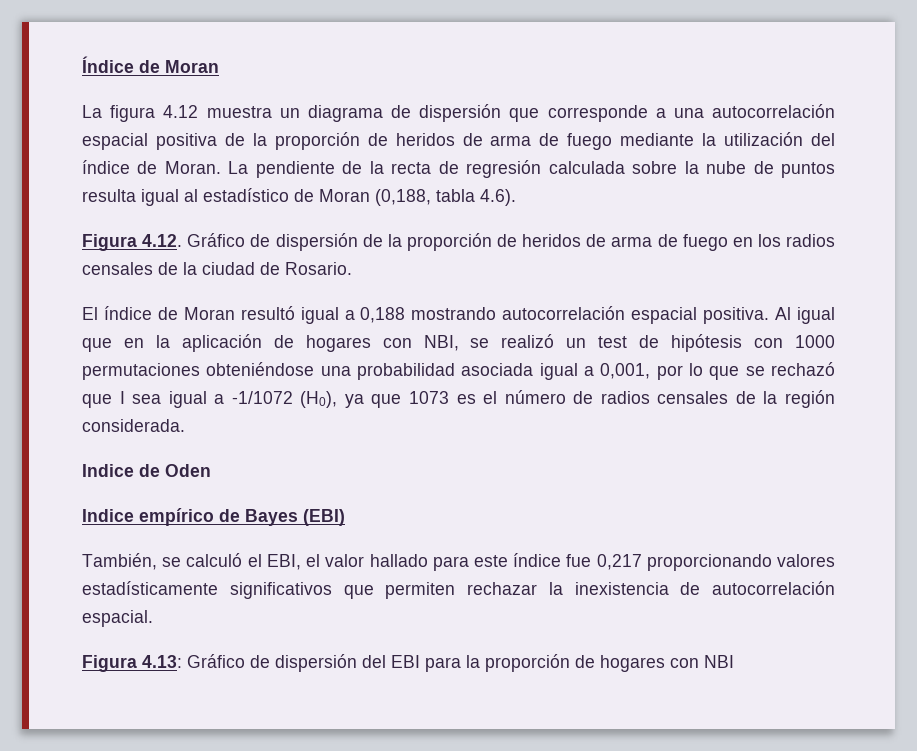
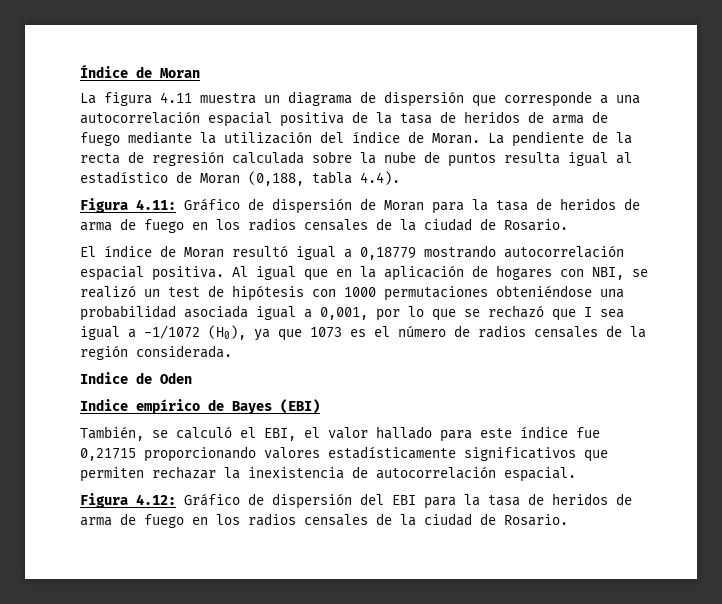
- La figura 4.12 muestra un diagrama de dispersión que corresponde a una autocorrelación espacial positiva de la proporción de heridos de arma de fuego mediante la utilización del índice de Moran.
+ La figura 4.11 muestra un diagrama de dispersión que corresponde a una autocorrelación espacial positiva de la tasa de heridos de arma de fuego mediante la utilización del índice de Moran.
- La pendiente de la recta de regresión calculada sobre la nube de puntos resulta igual al estadístico de Moran (0,188, tabla 4.6).
- Figura 4.12. Gráfico de dispersión de la proporción de heridos de arma de fuego en los radios censales de la ciudad de Rosario.
+ La pendiente de la recta de regresión calculada sobre la nube de puntos resulta igual al estadístico de Moran (0,188, tabla 4.4).
+ Figura 4.11: Gráfico de dispersión de Moran para la tasa de heridos de arma de fuego en los radios censales de la ciudad de Rosario.
- El índice de Moran resultó igual a 0,188 mostrando autocorrelación espacial positiva.
+ El índice de Moran resultó igual a 0,18779 mostrando autocorrelación espacial positiva.
- También, se calculó el EBI, el valor hallado para este índice fue 0,217 proporcionando valores estadísticamente significativos que permiten rechazar la inexistencia de autocorrelación espacial.
+ También, se calculó el EBI, el valor hallado para este índice fue 0,21715 proporcionando valores estadísticamente significativos que permiten rechazar la inexistencia de autocorrelación espacial.
- Figura 4.13: Gráfico de dispersión del EBI para la proporción de hogares con NBI
+ Figura 4.12: Gráfico de dispersión del EBI para la tasa de heridos de arma de fuego en los radios censales de la ciudad de Rosario.

